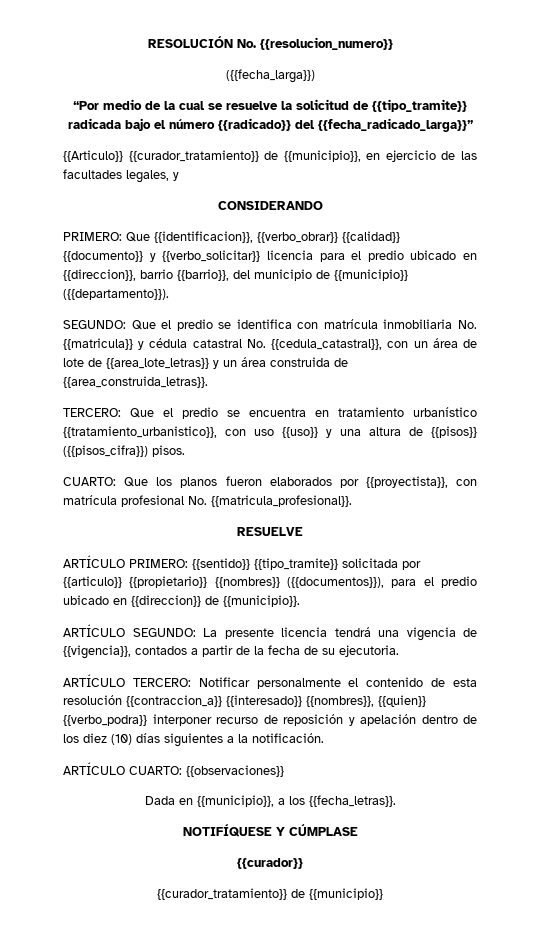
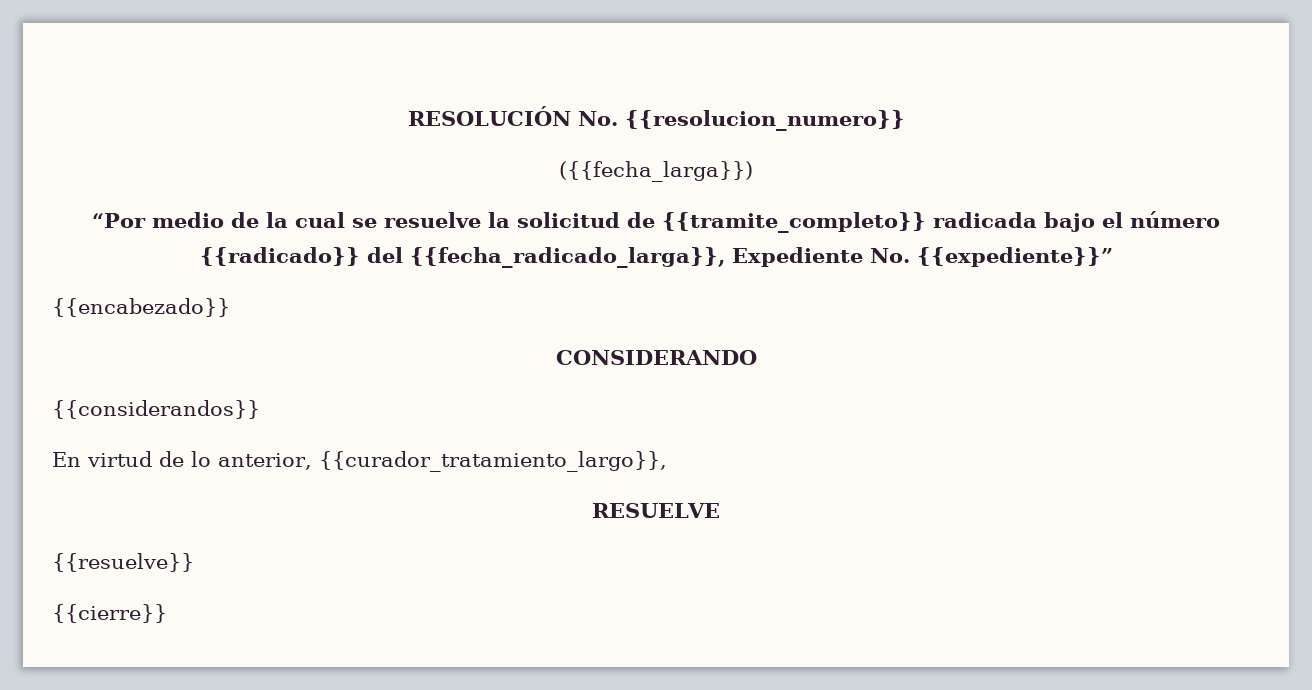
- “Por medio de la cual se resuelve la solicitud de {{tipo_tramite}} radicada bajo el número {{radicado}} del {{fecha_radicado_larga}}”
- {{Articulo}} {{curador_tratamiento}} de {{municipio}}, en ejercicio de las facultades legales, y
+ “Por medio de la cual se resuelve la solicitud de {{tramite_completo}} radicada bajo el número {{radicado}} del {{fecha_radicado_larga}}, Expediente No. {{expediente}}”
+ {{encabezado}}
  CONSIDERANDO
- PRIMERO: Que {{identificacion}}, {{verbo_obrar}} {{calidad}} {{documento}} y {{verbo_solicitar}} licencia para el predio ubicado en {{direccion}}, barrio {{barrio}}, del municipio de {{municipio}} ({{departamento}}).
- SEGUNDO: Que el predio se identifica con matrícula inmobiliaria No. {{matricula}} y cédula catastral No. {{cedula_catastral}}, con un área de lote de {{area_lote_letras}} y un área construida de {{area_construida_letras}}.
- TERCERO: Que el predio se encuentra en tratamiento urbanístico {{tratamiento_urbanistico}}, con uso {{uso}} y una altura de {{pisos}} ({{pisos_cifra}}) pisos.
- CUARTO: Que los planos fueron elaborados por {{proyectista}}, con matrícula profesional No. {{matricula_profesional}}.
+ {{considerandos}}
+ En virtud de lo anterior, {{curador_tratamiento_largo}},
  RESUELVE
- ARTÍCULO PRIMERO: {{sentido}} {{tipo_tramite}} solicitada por {{articulo}} {{propietario}} {{nombres}} ({{documentos}}), para el predio ubicado en {{direccion}} de {{municipio}}.
- ARTÍCULO SEGUNDO: La presente licencia tendrá una vigencia de {{vigencia}}, contados a partir de la fecha de su ejecutoria.
- ARTÍCULO TERCERO: Notificar personalmente el contenido de esta resolución {{contraccion_a}} {{interesado}} {{nombres}}, {{quien}} {{verbo_podra}} interponer recurso de reposición y apelación dentro de los diez (10) días siguientes a la notificación.
- ARTÍCULO CUARTO: {{observaciones}}
- Dada en {{municipio}}, a los {{fecha_letras}}.
- NOTIFÍQUESE Y CÚMPLASE
- {{curador}}
- {{curador_tratamiento}} de {{municipio}}
+ {{resuelve}}
+ {{cierre}}

